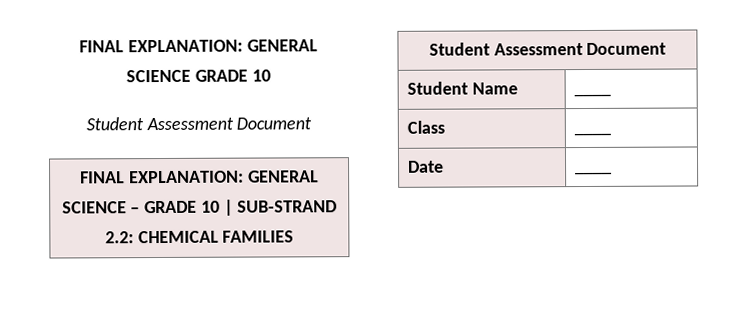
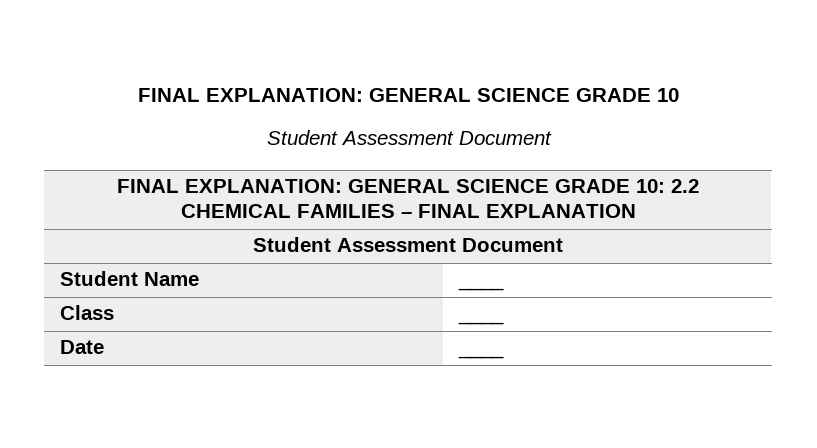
- FINAL EXPLANATION: GENERAL SCIENCE – GRADE 10 | SUB-STRAND 2.2: CHEMICAL FAMILIES
+ FINAL EXPLANATION: GENERAL SCIENCE GRADE 10: 2.2 CHEMICAL FAMILIES – FINAL EXPLANATION

